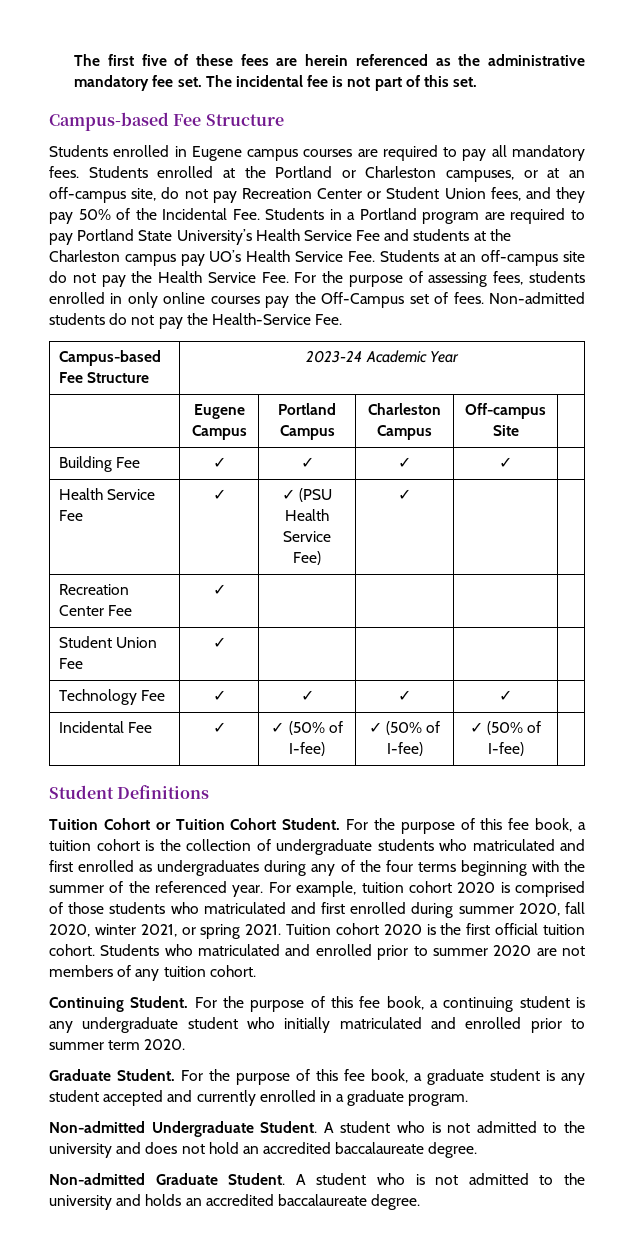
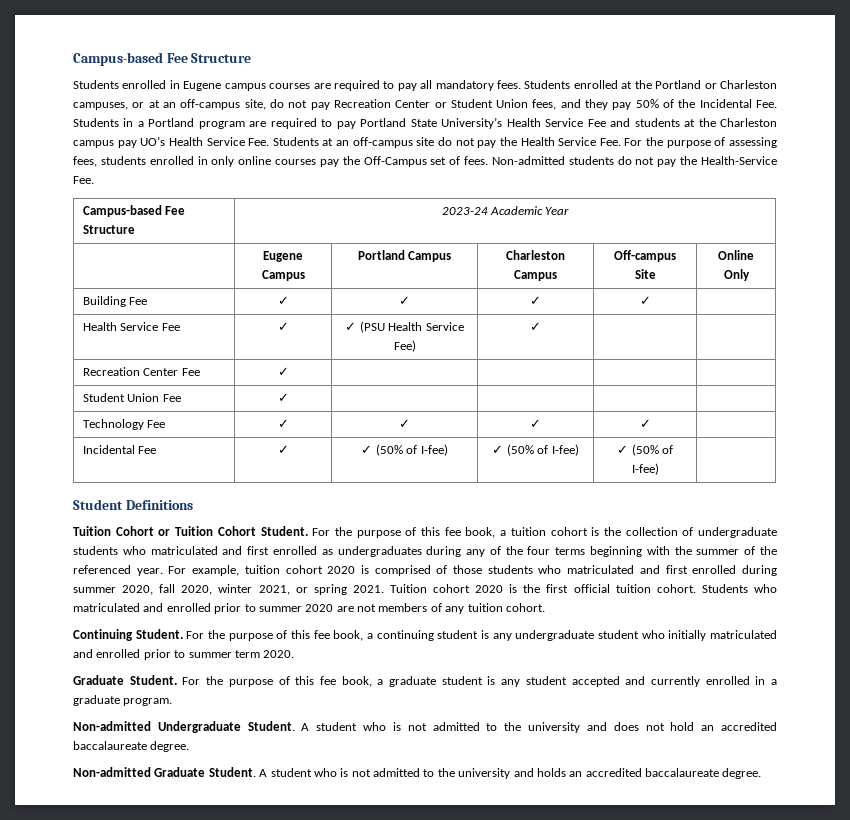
- The first five of these fees are herein referenced as the administrative mandatory fee set. The incidental fee is not part of this set.
- | Eugene Campus | Portland Campus | Charleston Campus | Off-campus Site |
+ | Eugene Campus | Portland Campus | Charleston Campus | Off-campus Site | Online Only

